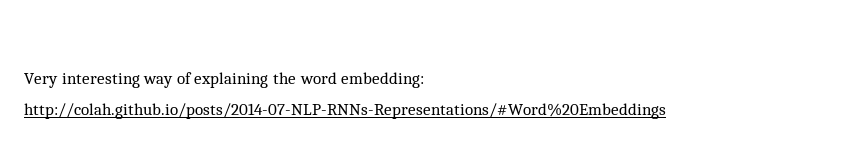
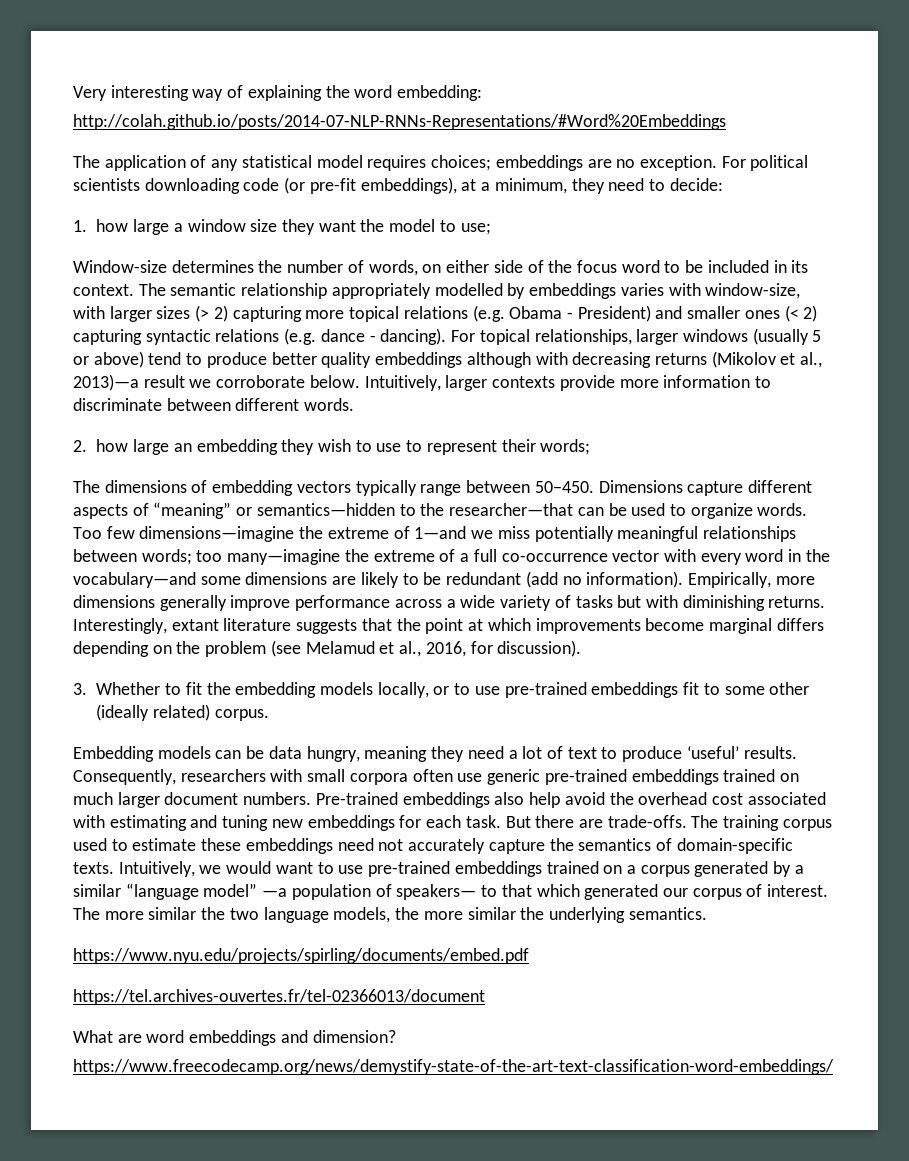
+ The application of any statistical model requires choices; embeddings are no exception. For political scientists downloading code (or pre-fit embeddings), at a minimum, they need to decide:
+ 1. how large a window size they want the model to use;
+ Window-size determines the number of words, on either side of the focus word to be included in its context. The semantic relationship appropriately modelled by embeddings varies with window-size, with larger sizes (> 2) capturing more topical relations (e.g. Obama - President) and smaller ones (< 2) capturing syntactic relations (e.g. dance - dancing). For topical relationships, larger windows (usually 5 or above) tend to produce better quality embeddings although with decreasing returns (Mikolov et al., 2013)—a result we corroborate below. Intuitively, larger contexts provide more information to discriminate between different words.
+ 2. how large an embedding they wish to use to represent their words;
+ The dimensions of embedding vectors typically range between 50−450. Dimensions capture different aspects of “meaning” or semantics—hidden to the researcher—that can be used to organize words. Too few dimensions—imagine the extreme of 1—and we miss potentially meaningful relationships between words; too many—imagine the extreme of a full co-occurrence vector with every word in the vocabulary—and some dimensions are likely to be redundant (add no information). Empirically, more dimensions generally improve performance across a wide variety of tasks but with diminishing returns. Interestingly, extant literature suggests that the point at which improvements become marginal differs depending on the problem (see Melamud et al., 2016, for discussion).
+ 3. Whether to fit the embedding models locally, or to use pre-trained embeddings fit to some other (ideally related) corpus.
+ Embedding models can be data hungry, meaning they need a lot of text to produce ‘useful’ results. Consequently, researchers with small corpora often use generic pre-trained embeddings trained on much larger document numbers. Pre-trained embeddings also help avoid the overhead cost associated with estimating and tuning new embeddings for each task. But there are trade-offs. The training corpus used to estimate these embeddings need not accurately capture the semantics of domain-specific texts. Intuitively, we would want to use pre-trained embeddings trained on a corpus generated by a similar “language model” —a population of speakers— to that which generated our corpus of interest. The more similar the two language models, the more similar the underlying semantics.
+ https://www.nyu.edu/projects/spirling/documents/embed.pdf
+ https://tel.archives-ouvertes.fr/tel-02366013/document
+ What are word embeddings and dimension?
+ https://www.freecodecamp.org/news/demystify-state-of-the-art-text-classification-word-embeddings/

